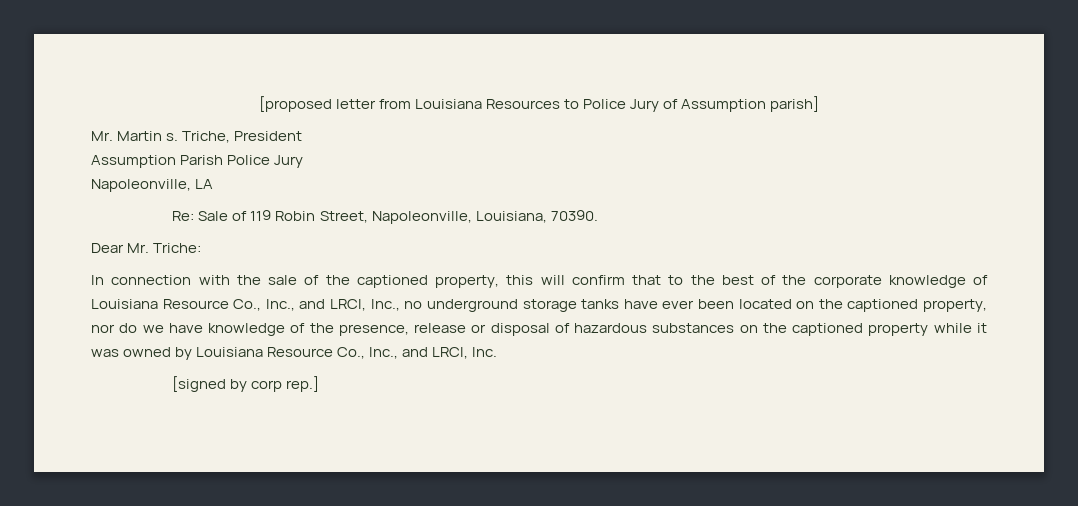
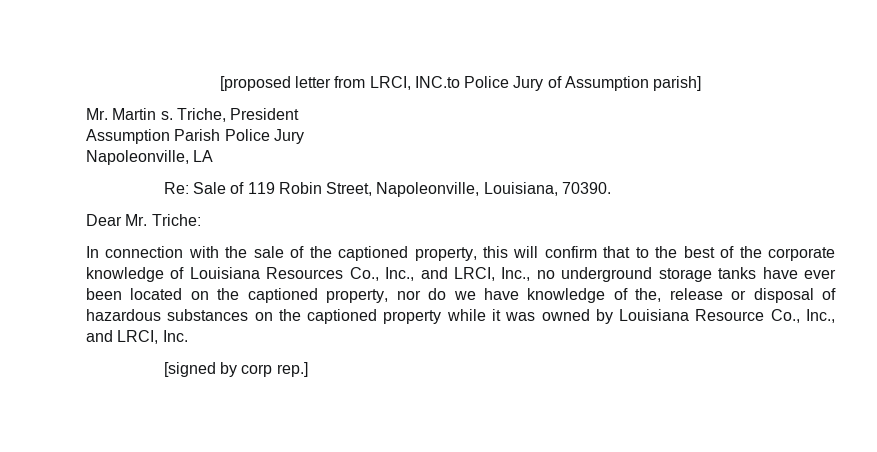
- [proposed letter from Louisiana Resources to Police Jury of Assumption parish]
+ [proposed letter from LRCI, INC.to Police Jury of Assumption parish]
- In connection with the sale of the captioned property, this will confirm that to the best of the corporate knowledge of Louisiana Resource Co., Inc., and LRCI, Inc., no underground storage tanks have ever been located on the captioned property, nor do we have knowledge of the presence, release or disposal of hazardous substances on the captioned property while it was owned by Louisiana Resource Co., Inc., and LRCI, Inc.
+ In connection with the sale of the captioned property, this will confirm that to the best of the corporate knowledge of Louisiana Resources Co., Inc., and LRCI, Inc., no underground storage tanks have ever been located on the captioned property, nor do we have knowledge of the, release or disposal of hazardous substances on the captioned property while it was owned by Louisiana Resource Co., Inc., and LRCI, Inc.

